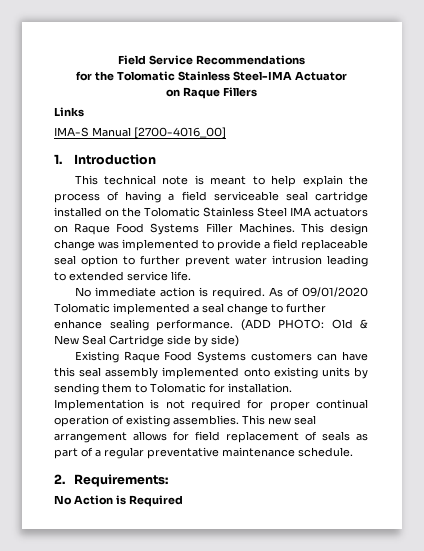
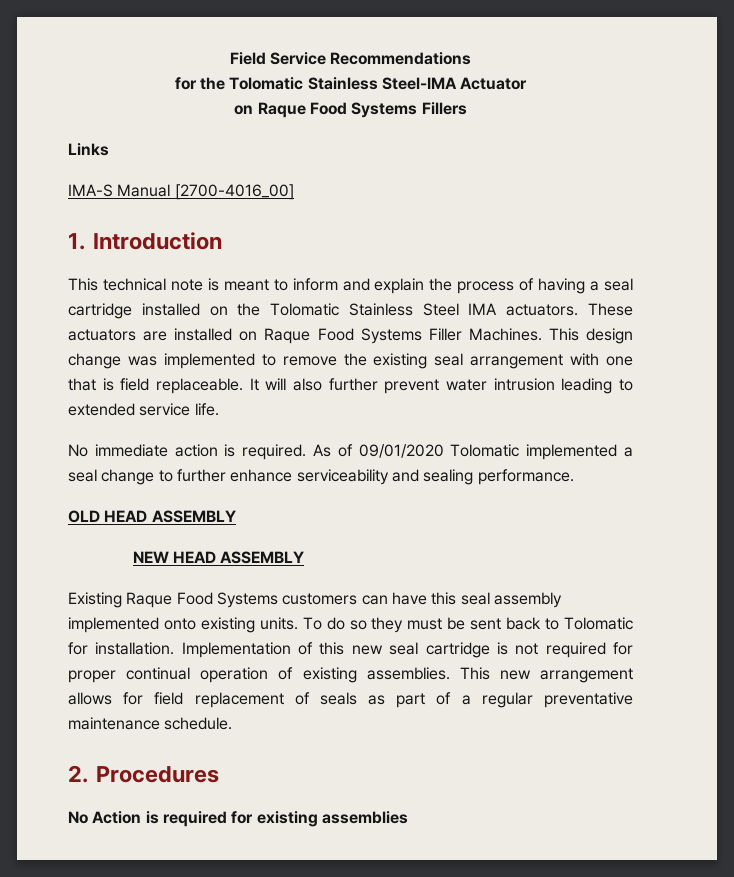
- on Raque Fillers
+ on Raque Food Systems Fillers
- This technical note is meant to help explain the process of having a field serviceable seal cartridge installed on the Tolomatic Stainless Steel IMA actuators on Raque Food Systems Filler Machines.
+ This technical note is meant to inform and explain the process of having a seal cartridge installed on the Tolomatic Stainless Steel IMA actuators. These actuators are installed on Raque Food Systems Filler Machines.
- This design change was implemented to provide a field replaceable seal option to further prevent water intrusion leading to extended service life.
+ This design change was implemented to remove the existing seal arrangement with one that is field replaceable. It will also further prevent water intrusion leading to extended service life.
- As of 09/01/2020 Tolomatic implemented a seal change to further enhance sealing performance. (ADD PHOTO: Old & New Seal Cartridge side by side)
+ As of 09/01/2020 Tolomatic implemented a seal change to further enhance serviceability and sealing performance.
+ OLD HEAD ASSEMBLY
+ NEW HEAD ASSEMBLY
- Existing Raque Food Systems customers can have this seal assembly implemented onto existing units by sending them to Tolomatic for installation.
+ Existing Raque Food Systems customers can have this seal assembly implemented onto existing units. To do so they must be sent back to Tolomatic for installation.
- Implementation is not required for proper continual operation of existing assemblies.
+ Implementation of this new seal cartridge is not required for proper continual operation of existing assemblies.
- This new seal arrangement allows for field replacement of seals as part of a regular preventative maintenance schedule.
+ This new arrangement allows for field replacement of seals as part of a regular preventative maintenance schedule.
- 2. Requirements:
+ 2. Procedures
- No Action is Required
+ No Action is required for existing assemblies

